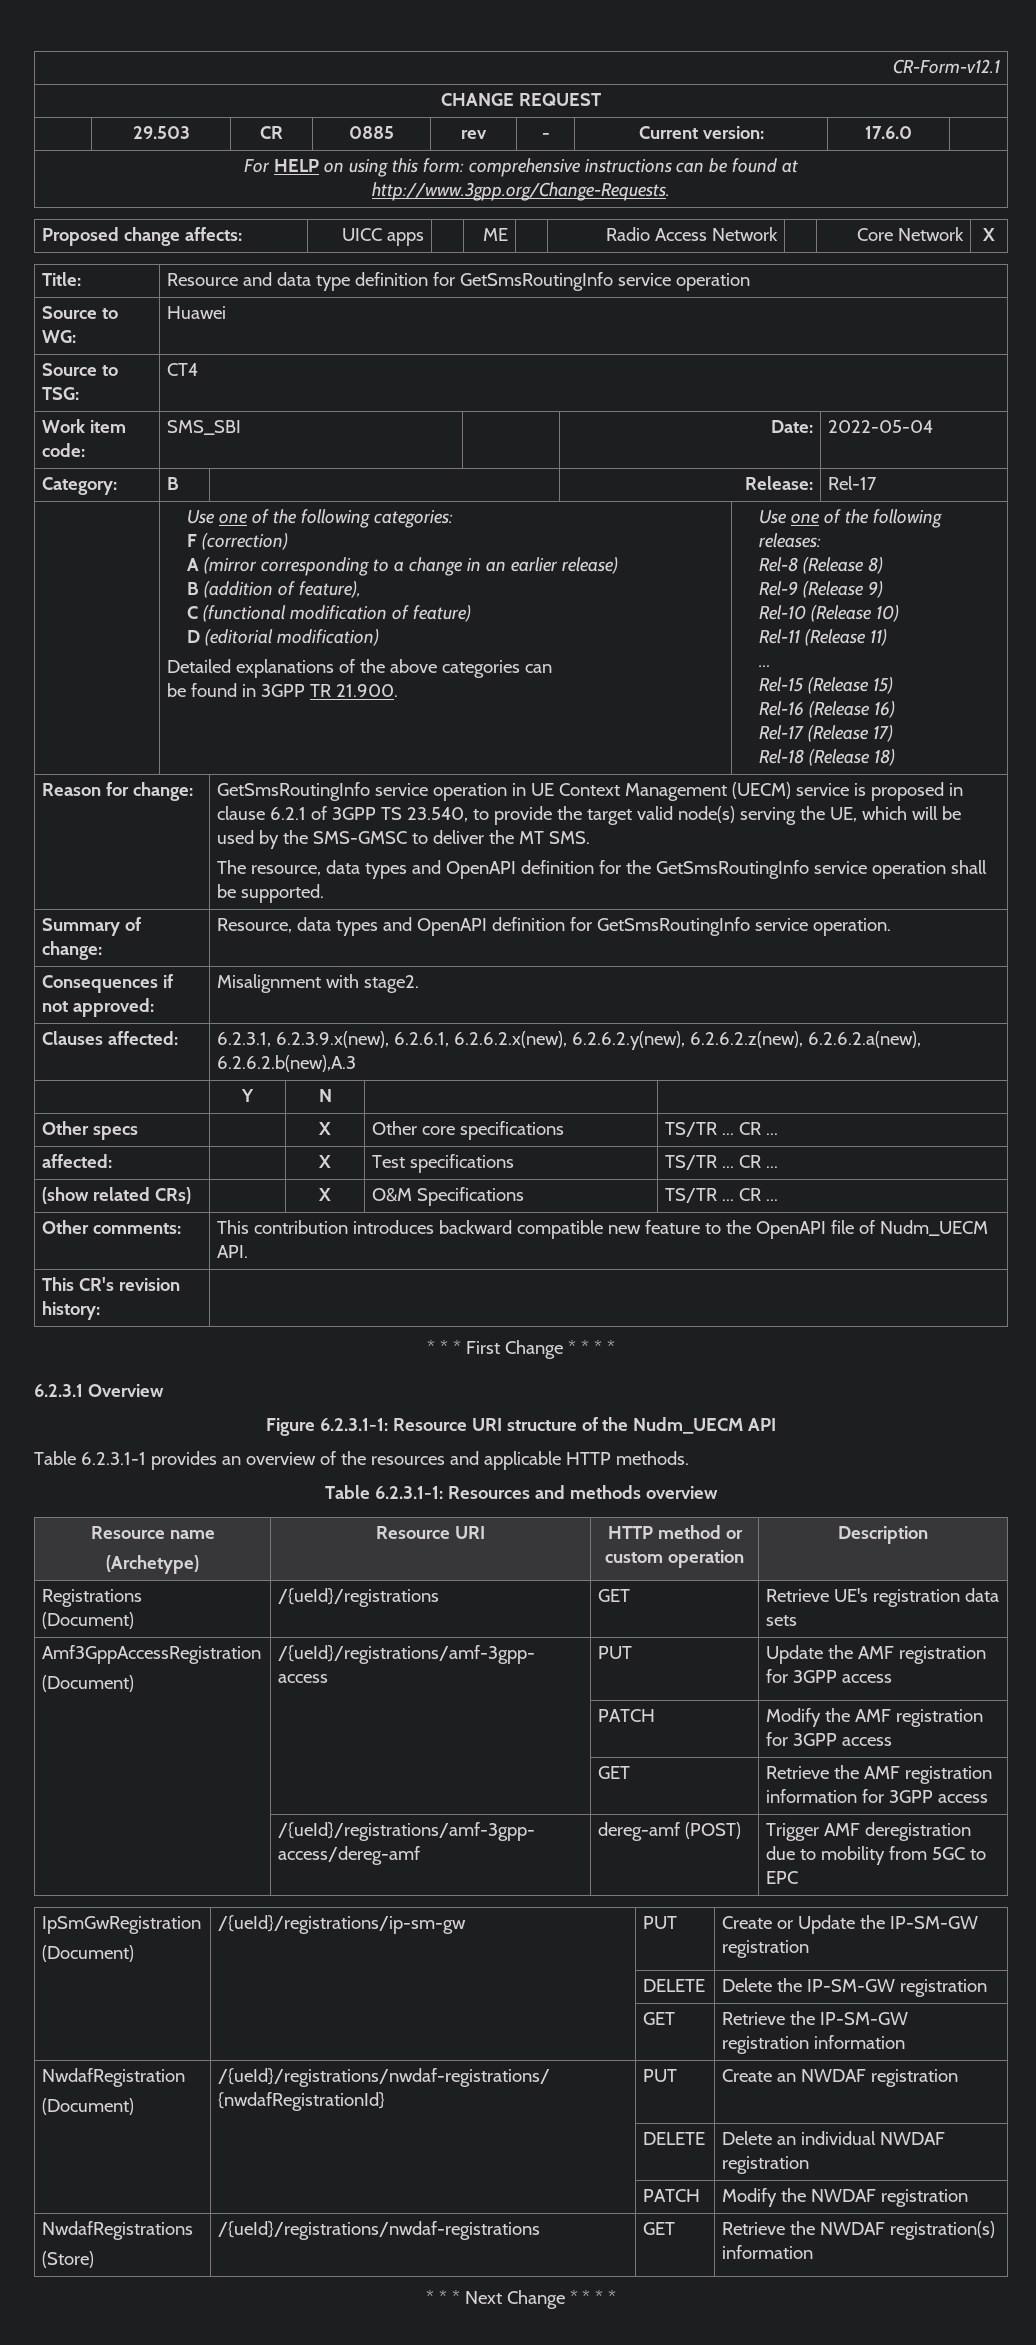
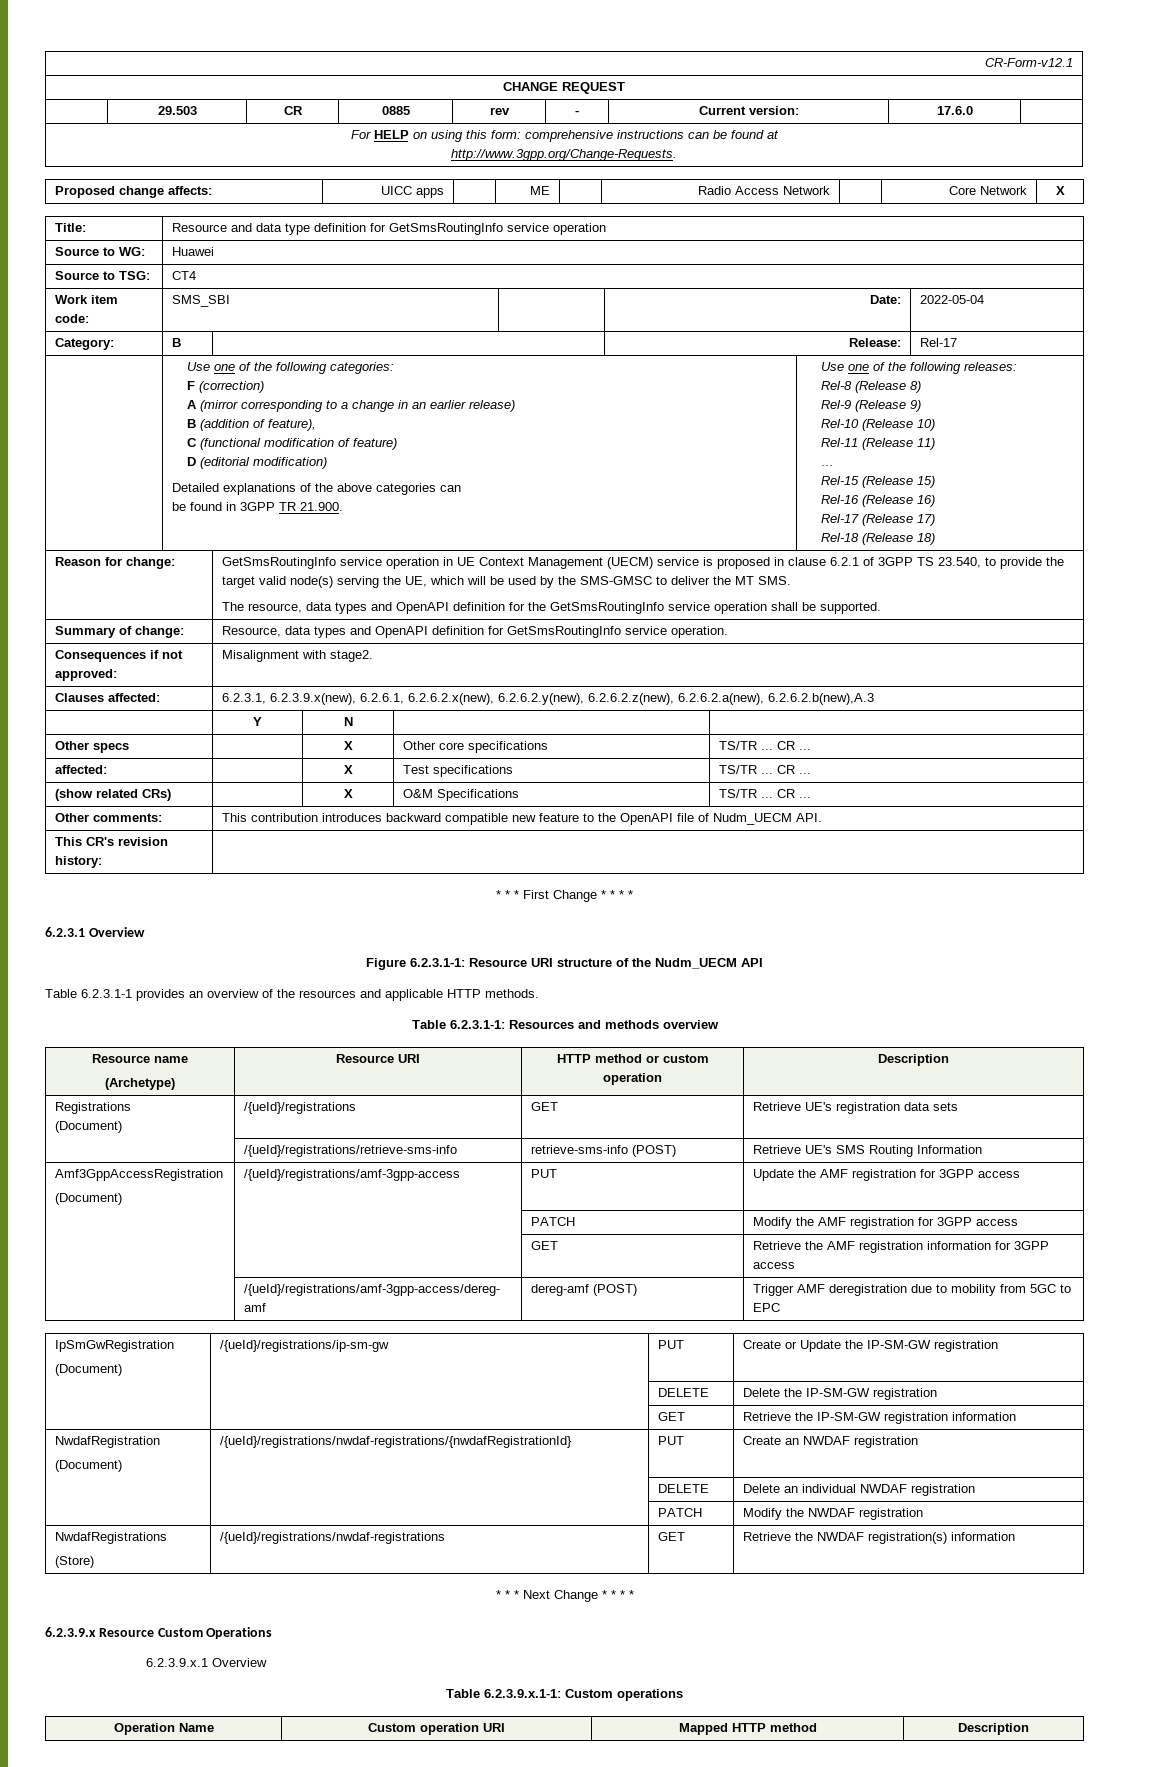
+ | /{ueId}/registrations/retrieve-sms-info | retrieve-sms-info (POST) | Retrieve UE's SMS Routing Information
+ 6.2.3.9.x Resource Custom Operations
+ 6.2.3.9.x.1 Overview
+ Table 6.2.3.9.x.1-1: Custom operations
+ Operation Name | Custom operation URI | Mapped HTTP method | Description

